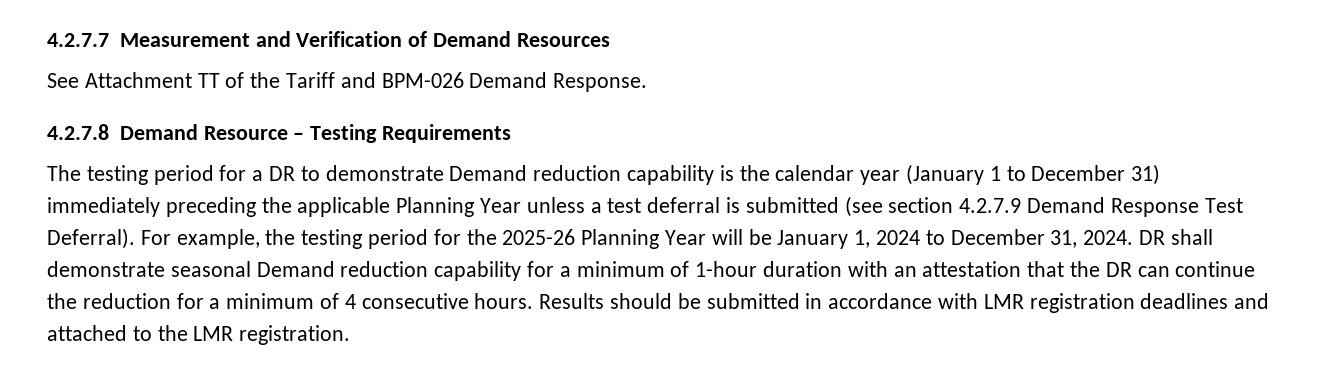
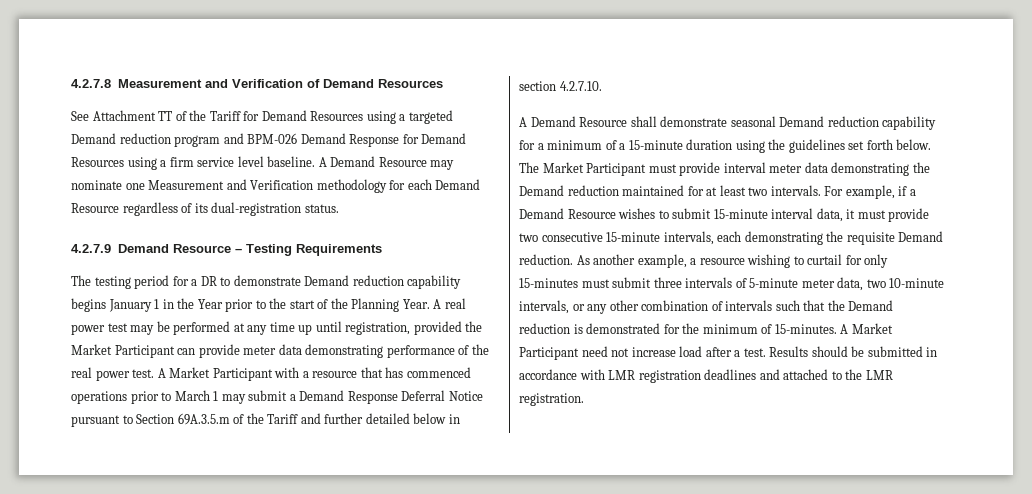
- 4.2.7.7 Measurement and Verification of Demand Resources
+ 4.2.7.8 Measurement and Verification of Demand Resources
- See Attachment TT of the Tariff and BPM-026 Demand Response.
- 4.2.7.8 Demand Resource – Testing Requirements
+ See Attachment TT of the Tariff for Demand Resources using a targeted Demand reduction program and BPM-026 Demand Response for Demand Resources using a firm service level baseline. A Demand Resource may nominate one Measurement and Verification methodology for each Demand Resource regardless of its dual-registration status.
+ 4.2.7.9 Demand Resource – Testing Requirements
- The testing period for a DR to demonstrate Demand reduction capability is the calendar year (January 1 to December 31) immediately preceding the applicable Planning Year unless a test deferral is submitted (see section 4.2.7.9 Demand Response Test Deferral). For example, the testing period for the 2025-26 Planning Year will be January 1, 2024 to December 31, 2024. DR shall demonstrate seasonal Demand reduction capability for a minimum of 1-hour duration with an attestation that the DR can continue the reduction for a minimum of 4 consecutive hours.
+ The testing period for a DR to demonstrate Demand reduction capability begins January 1 in the Year prior to the start of the Planning Year. A real power test may be performed at any time up until registration, provided the Market Participant can provide meter data demonstrating performance of the real power test. A Market Participant with a resource that has commenced operations prior to March 1 may submit a Demand Response Deferral Notice pursuant to Section 69A.3.5.m of the Tariff and further detailed below in section 4.2.7.10.
+ A Demand Resource shall demonstrate seasonal Demand reduction capability for a minimum of a 15-minute duration using the guidelines set forth below. The Market Participant must provide interval meter data demonstrating the Demand reduction maintained for at least two intervals. For example, if a Demand Resource wishes to submit 15-minute interval data, it must provide two consecutive 15-minute intervals, each demonstrating the requisite Demand reduction. As another example, a resource wishing to curtail for only 15-minutes must submit three intervals of 5-minute meter data, two 10-minute intervals, or any other combination of intervals such that the Demand reduction is demonstrated for the minimum of 15-minutes. A Market Participant need not increase load after a test.

